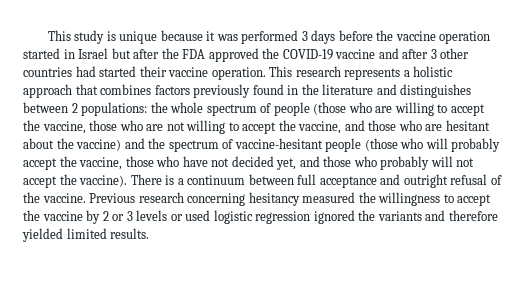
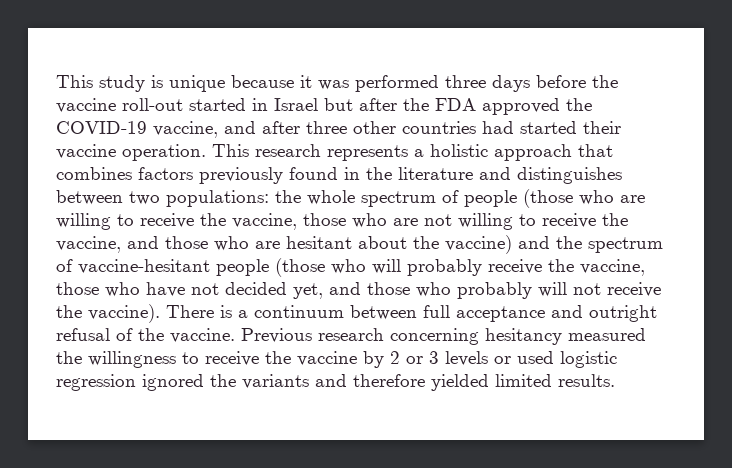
- This study is unique because it was performed 3 days before the vaccine operation started in Israel but after the FDA approved the COVID-19 vaccine and after 3 other countries had started their vaccine operation.
+ This study is unique because it was performed three days before the vaccine roll-out started in Israel but after the FDA approved the COVID-19 vaccine, and after three other countries had started their vaccine operation.
- This research represents a holistic approach that combines factors previously found in the literature and distinguishes between 2 populations:
+ This research represents a holistic approach that combines factors previously found in the literature and distinguishes between two populations:
- the whole spectrum of people (those who are willing to accept the vaccine, those who are not willing to accept the vaccine, and those who are hesitant about the vaccine) and the spectrum of vaccine-hesitant people (those who will probably accept the vaccine, those who have not decided yet, and those who probably will not accept the vaccine).
+ the whole spectrum of people (those who are willing to receive the vaccine, those who are not willing to receive the vaccine, and those who are hesitant about the vaccine) and the spectrum of vaccine-hesitant people (those who will probably receive the vaccine, those who have not decided yet, and those who probably will not receive the vaccine).
- Previous research concerning hesitancy measured the willingness to accept the vaccine by 2 or 3 levels or used logistic regression ignored the variants and therefore yielded limited results.
+ Previous research concerning hesitancy measured the willingness to receive the vaccine by 2 or 3 levels or used logistic regression ignored the variants and therefore yielded limited results.

